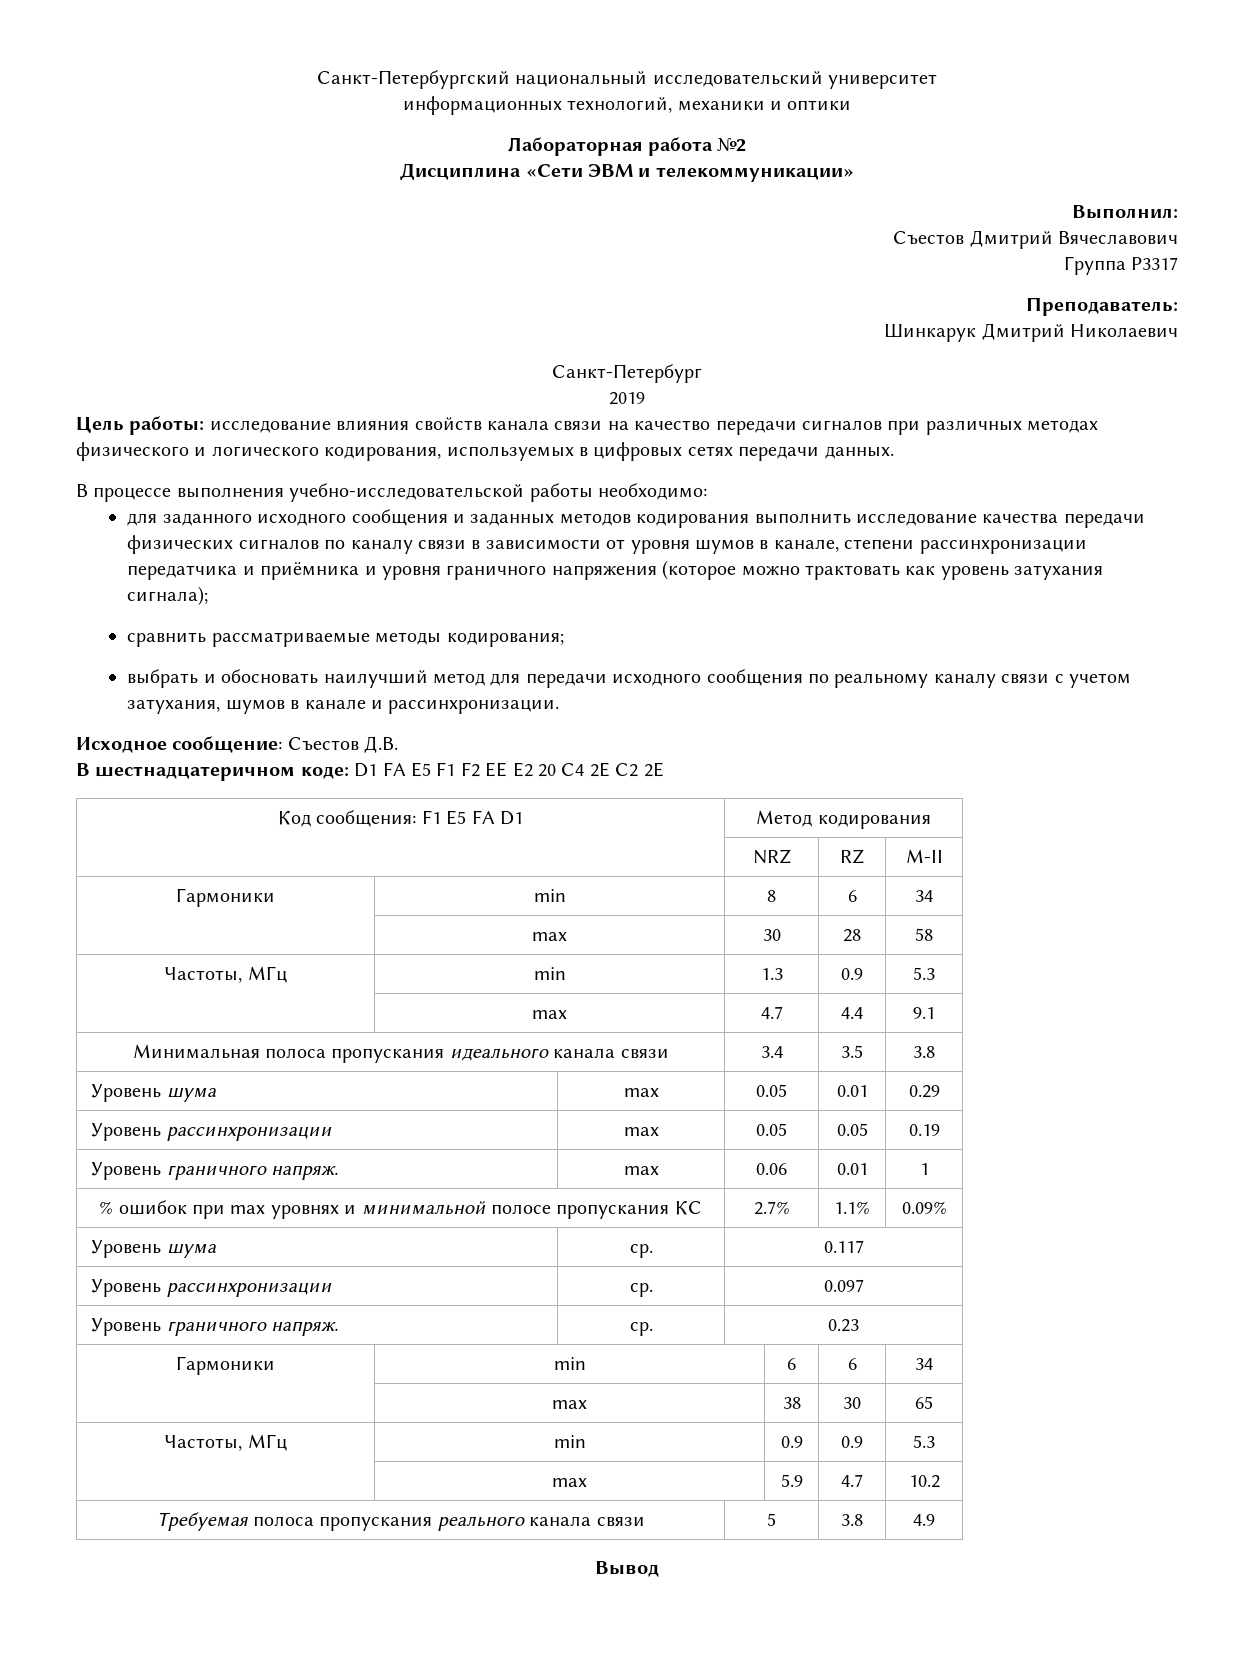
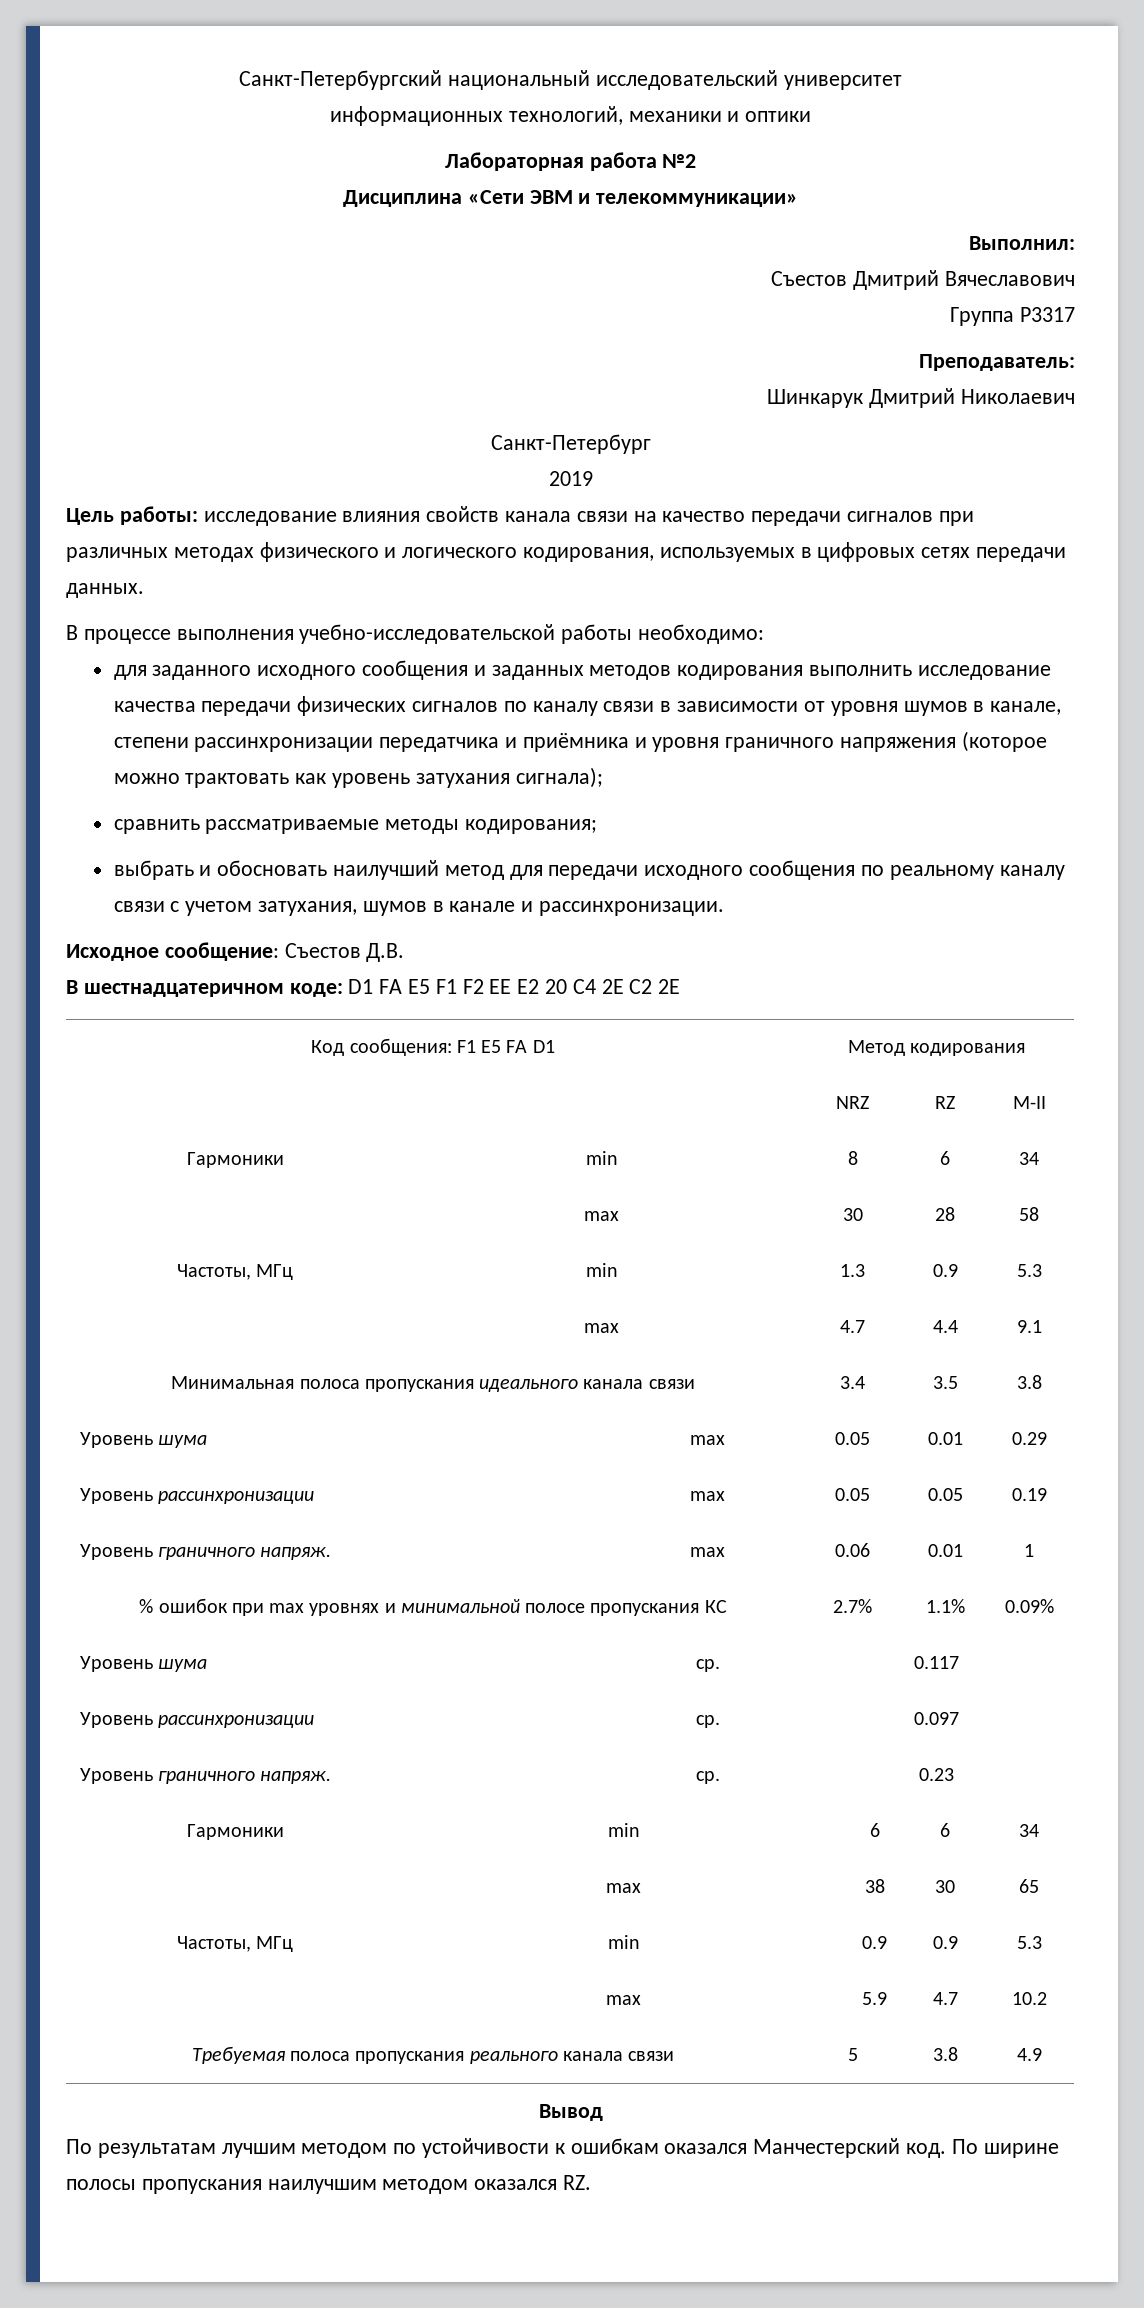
+ По результатам лучшим методом по устойчивости к ошибкам оказался Манчестерский код. По ширине полосы пропускания наилучшим методом оказался RZ.

